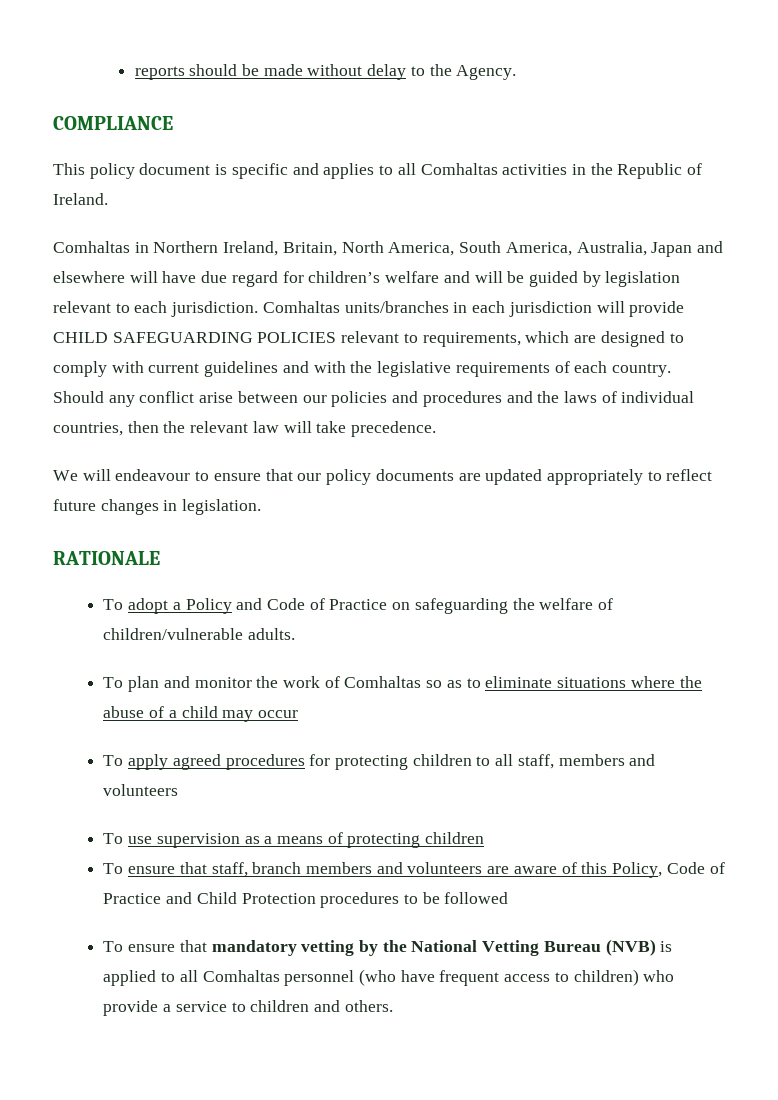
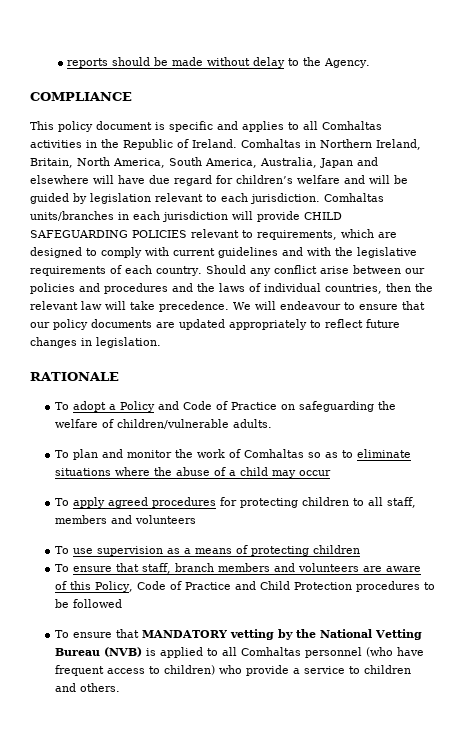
- This policy document is specific and applies to all Comhaltas activities in the Republic of Ireland.
- Comhaltas in Northern Ireland, Britain, North America, South America, Australia, Japan and elsewhere will have due regard for children’s welfare and will be guided by legislation relevant to each jurisdiction.
+ This policy document is specific and applies to all Comhaltas activities in the Republic of Ireland. Comhaltas in Northern Ireland, Britain, North America, South America, Australia, Japan and elsewhere will have due regard for children’s welfare and will be guided by legislation relevant to each jurisdiction.
- Should any conflict arise between our policies and procedures and the laws of individual countries, then the relevant law will take precedence.
- We will endeavour to ensure that our policy documents are updated appropriately to reflect future changes in legislation.
+ Should any conflict arise between our policies and procedures and the laws of individual countries, then the relevant law will take precedence. We will endeavour to ensure that our policy documents are updated appropriately to reflect future changes in legislation.
- To ensure that mandatory vetting by the National Vetting Bureau (NVB) is applied to all Comhaltas personnel (who have frequent access to children) who provide a service to children and others.
+ To ensure that MANDATORY vetting by the National Vetting Bureau (NVB) is applied to all Comhaltas personnel (who have frequent access to children) who provide a service to children and others.

